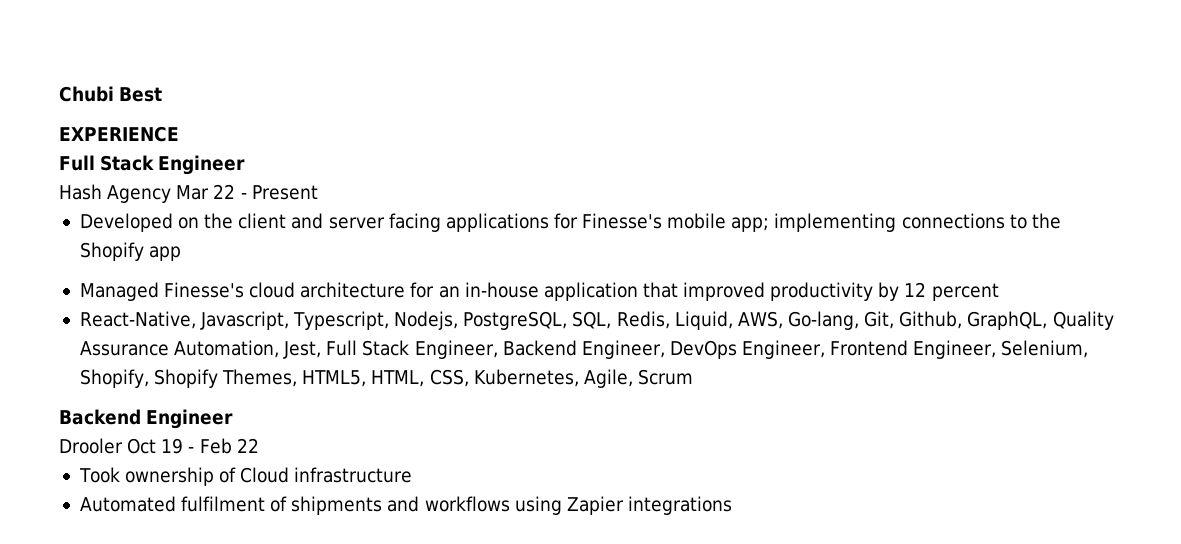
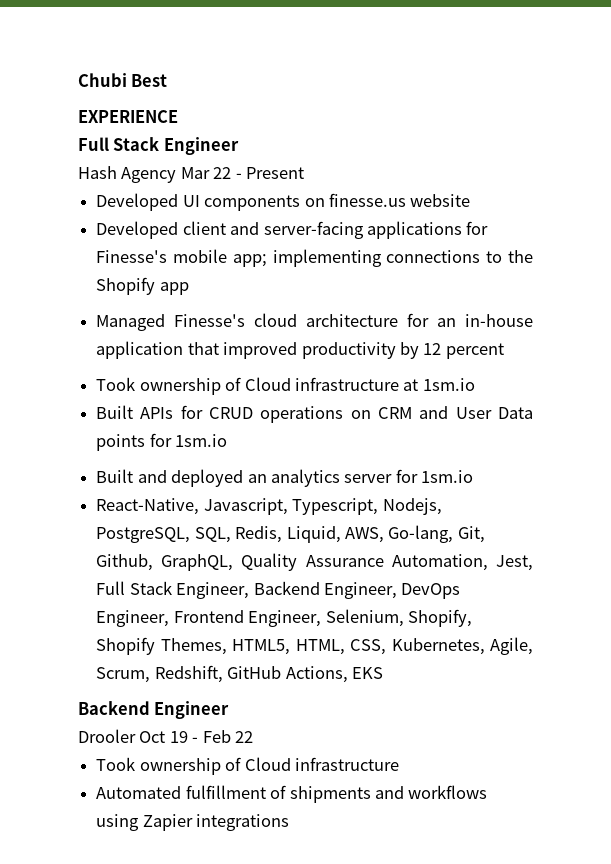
- Developed on the client and server facing applications for Finesse's mobile app; implementing connections to the Shopify app
+ Developed UI components on finesse.us website
+ Developed client and server-facing applications for Finesse's mobile app; implementing connections to the Shopify app
+ Took ownership of Cloud infrastructure at 1sm.io
+ Built APIs for CRUD operations on CRM and User Data points for 1sm.io
+ Built and deployed an analytics server for 1sm.io
- React-Native, Javascript, Typescript, Nodejs, PostgreSQL, SQL, Redis, Liquid, AWS, Go-lang, Git, Github, GraphQL, Quality Assurance Automation, Jest, Full Stack Engineer, Backend Engineer, DevOps Engineer, Frontend Engineer, Selenium, Shopify, Shopify Themes, HTML5, HTML, CSS, Kubernetes, Agile, Scrum
+ React-Native, Javascript, Typescript, Nodejs, PostgreSQL, SQL, Redis, Liquid, AWS, Go-lang, Git, Github, GraphQL, Quality Assurance Automation, Jest, Full Stack Engineer, Backend Engineer, DevOps Engineer, Frontend Engineer, Selenium, Shopify, Shopify Themes, HTML5, HTML, CSS, Kubernetes, Agile, Scrum, Redshift, GitHub Actions, EKS
- Automated fulfilment of shipments and workflows using Zapier integrations
+ Automated fulfillment of shipments and workflows using Zapier integrations

